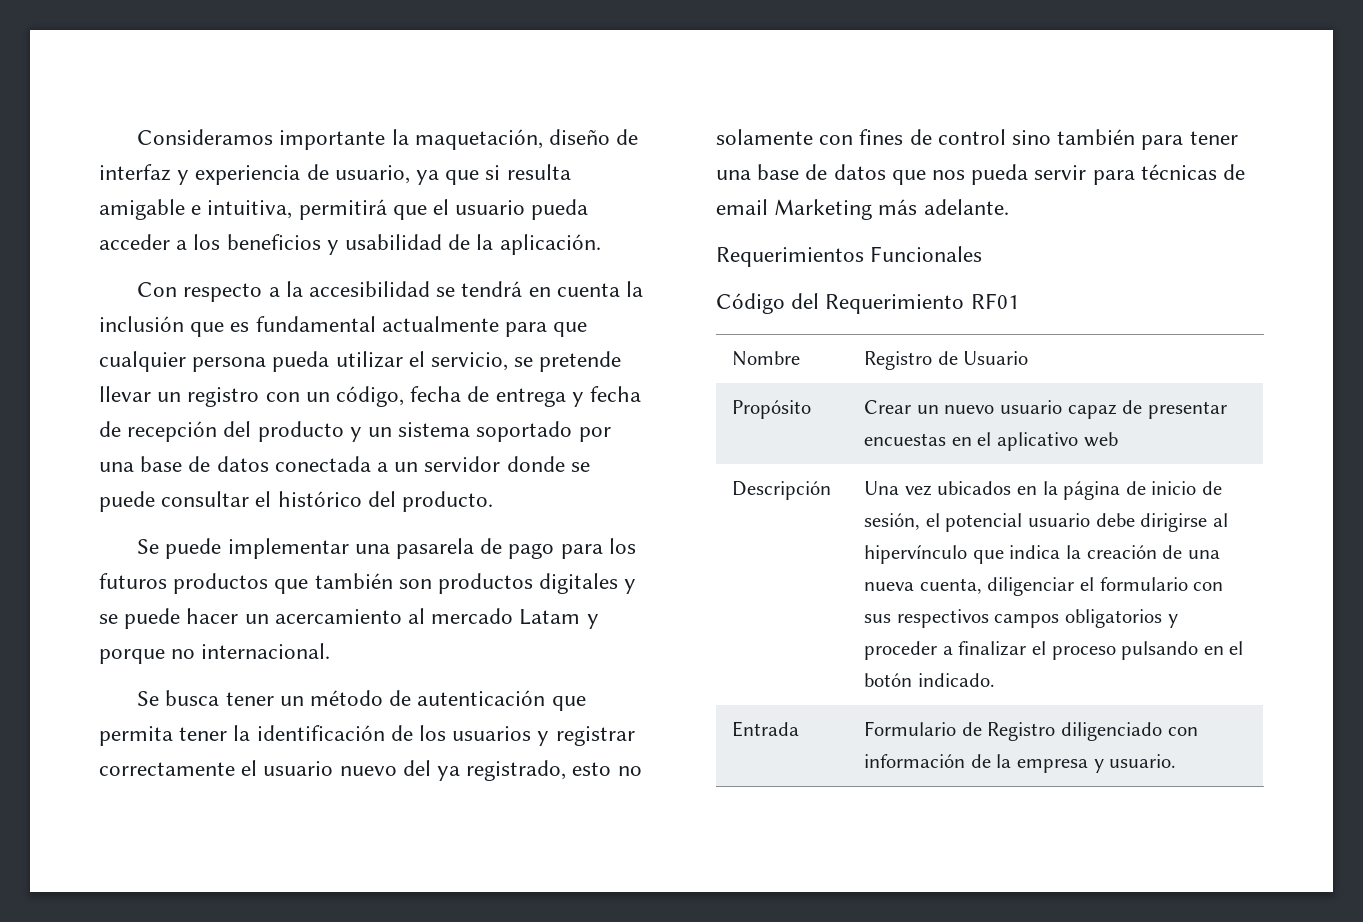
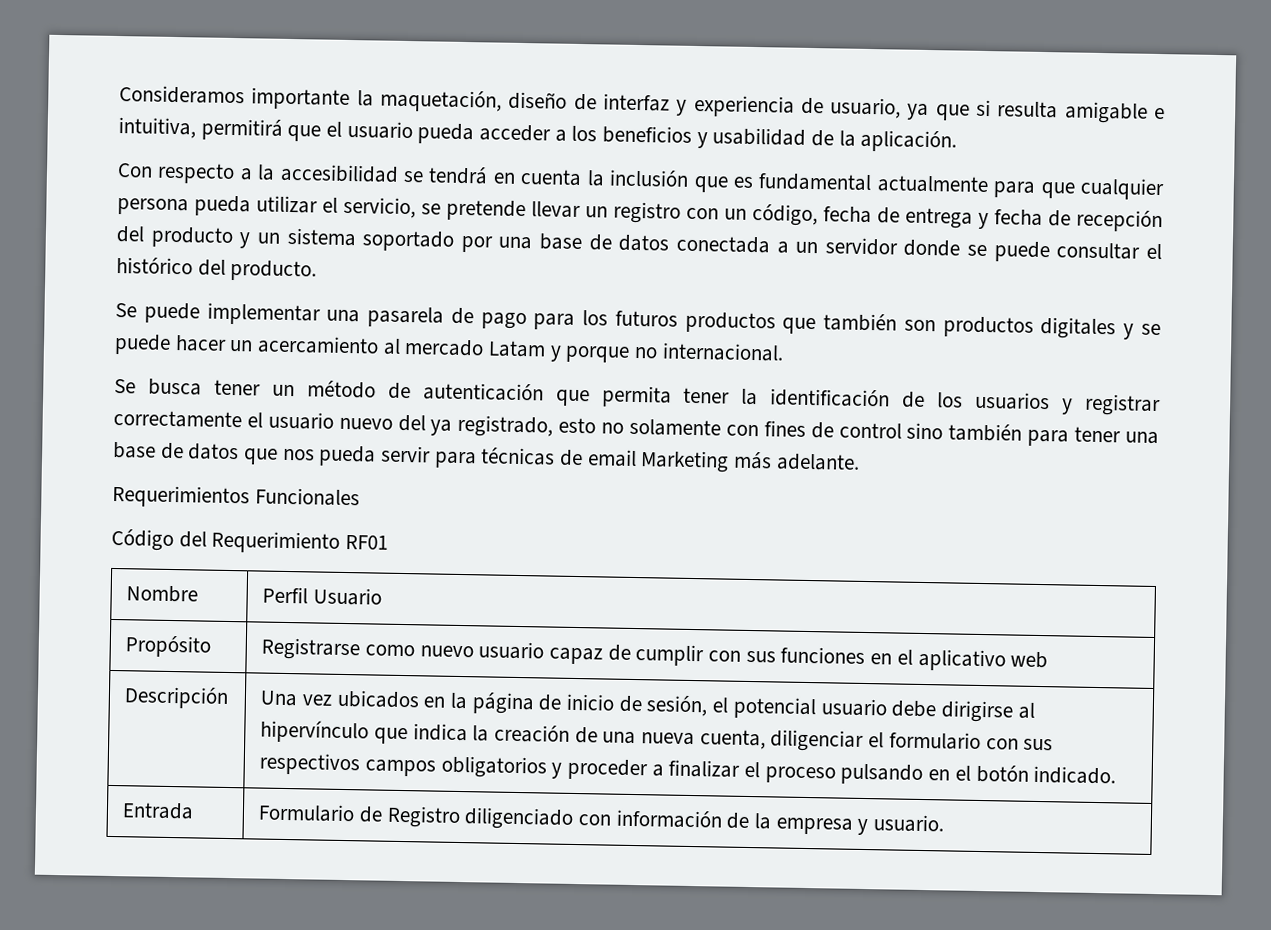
- Nombre | Registro de Usuario
+ Nombre | Perfil Usuario
- Propósito | Crear un nuevo usuario capaz de presentar encuestas en el aplicativo web
+ Propósito | Registrarse como nuevo usuario capaz de cumplir con sus funciones en el aplicativo web

